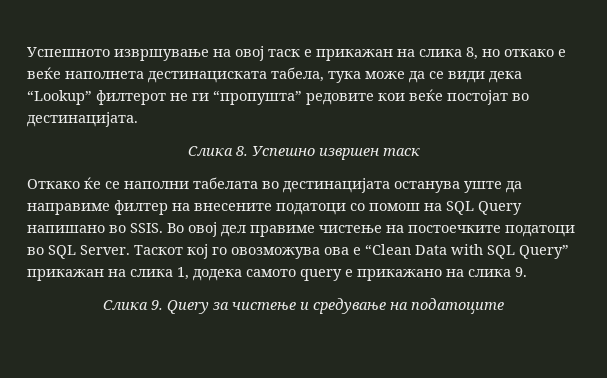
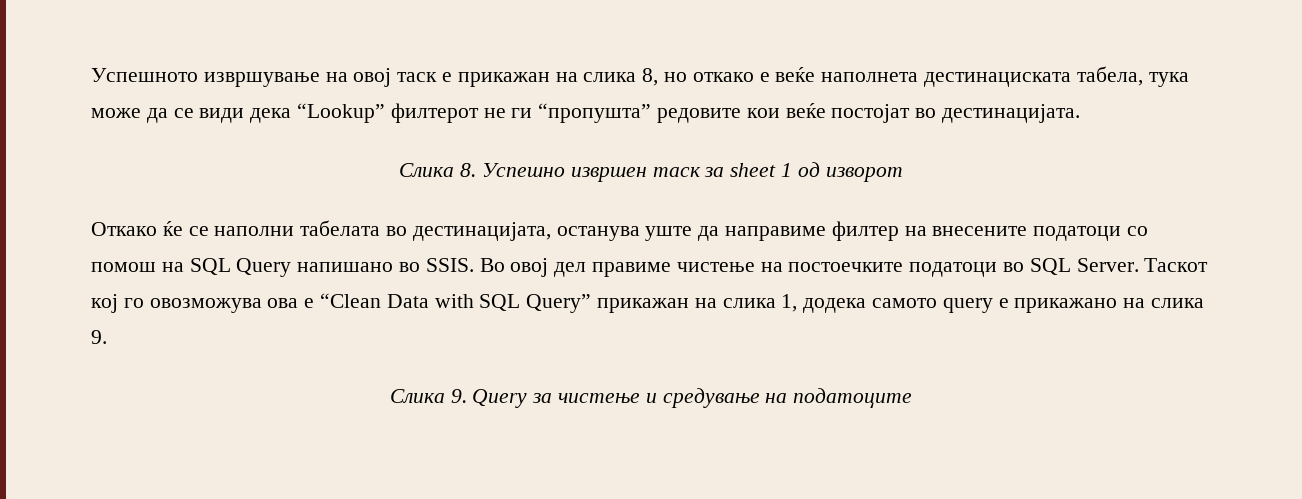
- Слика 8. Успешно извршен таск
+ Слика 8. Успешно извршен таск за sheet 1 од изворот
- Откако ќе се наполни табелата во дестинацијата останува уште да направиме филтер на внесените податоци со помош на SQL Query напишано во SSIS.
+ Откако ќе се наполни табелата во дестинацијата, останува уште да направиме филтер на внесените податоци со помош на SQL Query напишано во SSIS.

